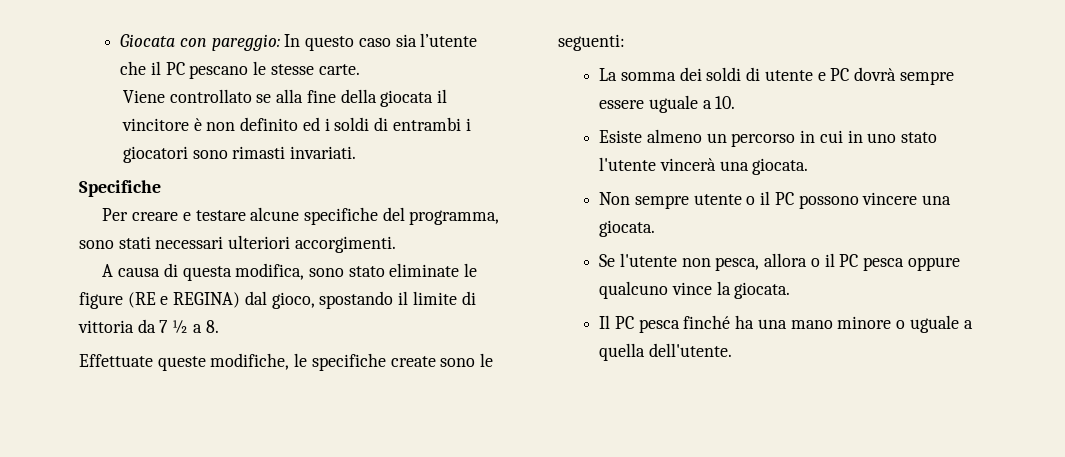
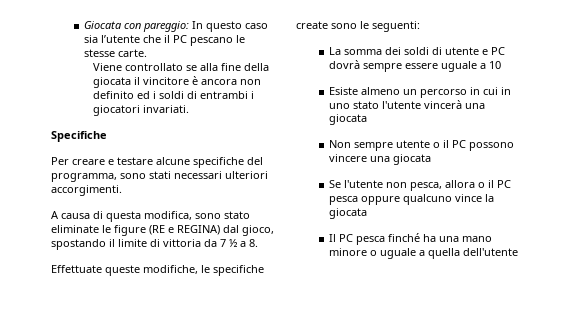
- Viene controllato se alla fine della giocata il vincitore è non definito ed i soldi di entrambi i giocatori sono rimasti invariati.
+ Viene controllato se alla fine della giocata il vincitore è ancora non definito ed i soldi di entrambi i giocatori invariati.
- La somma dei soldi di utente e PC dovrà sempre essere uguale a 10.
+ La somma dei soldi di utente e PC dovrà sempre essere uguale a 10
- Esiste almeno un percorso in cui in uno stato l'utente vincerà una giocata.
+ Esiste almeno un percorso in cui in uno stato l'utente vincerà una giocata
- Non sempre utente o il PC possono vincere una giocata.
+ Non sempre utente o il PC possono vincere una giocata
- Se l'utente non pesca, allora o il PC pesca oppure qualcuno vince la giocata.
+ Se l'utente non pesca, allora o il PC pesca oppure qualcuno vince la giocata
- Il PC pesca finché ha una mano minore o uguale a quella dell'utente.
+ Il PC pesca finché ha una mano minore o uguale a quella dell'utente

